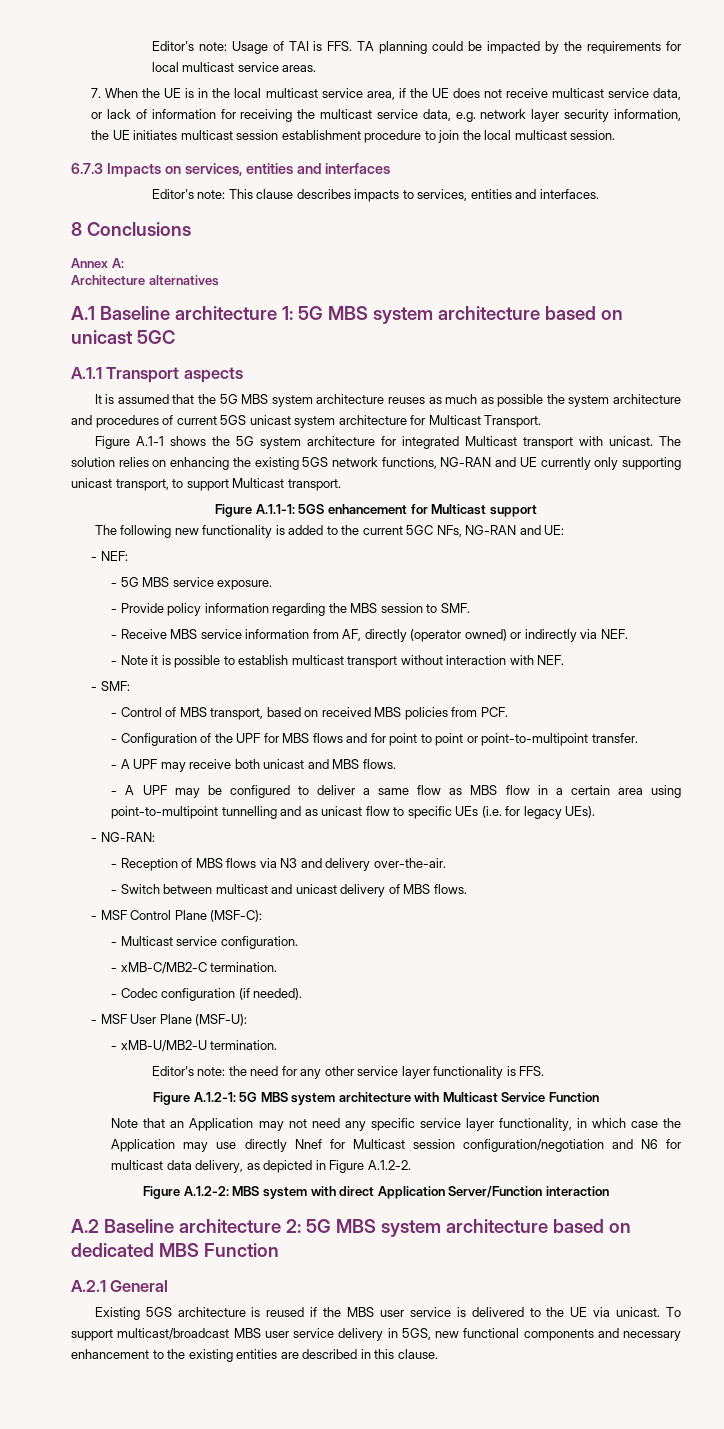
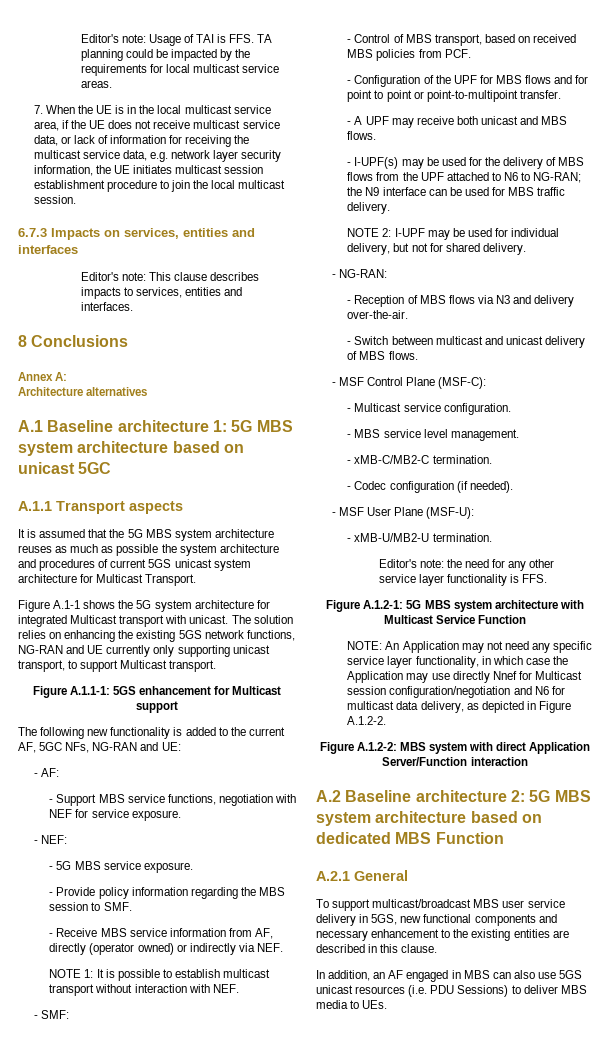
- The following new functionality is added to the current 5GC NFs, NG-RAN and UE:
+ The following new functionality is added to the current AF, 5GC NFs, NG-RAN and UE:
+ - AF:
+ - Support MBS service functions, negotiation with NEF for service exposure.
- - Note it is possible to establish multicast transport without interaction with NEF.
+ NOTE 1: It is possible to establish multicast transport without interaction with NEF.
- - A UPF may be configured to deliver a same flow as MBS flow in a certain area using point-to-multipoint tunnelling and as unicast flow to specific UEs (i.e. for legacy UEs).
+ - I-UPF(s) may be used for the delivery of MBS flows from the UPF attached to N6 to NG-RAN; the N9 interface can be used for MBS traffic delivery.
+ NOTE 2: I-UPF may be used for individual delivery, but not for shared delivery.
+ - MBS service level management.
- Note that an Application may not need any specific service layer functionality, in which case the Application may use directly Nnef for Multicast session configuration/negotiation and N6 for multicast data delivery, as depicted in Figure A.1.2-2.
+ NOTE: An Application may not need any specific service layer functionality, in which case the Application may use directly Nnef for Multicast session configuration/negotiation and N6 for multicast data delivery, as depicted in Figure A.1.2-2.
- Existing 5GS architecture is reused if the MBS user service is delivered to the UE via unicast.
+ In addition, an AF engaged in MBS can also use 5GS unicast resources (i.e. PDU Sessions) to deliver MBS media to UEs.

